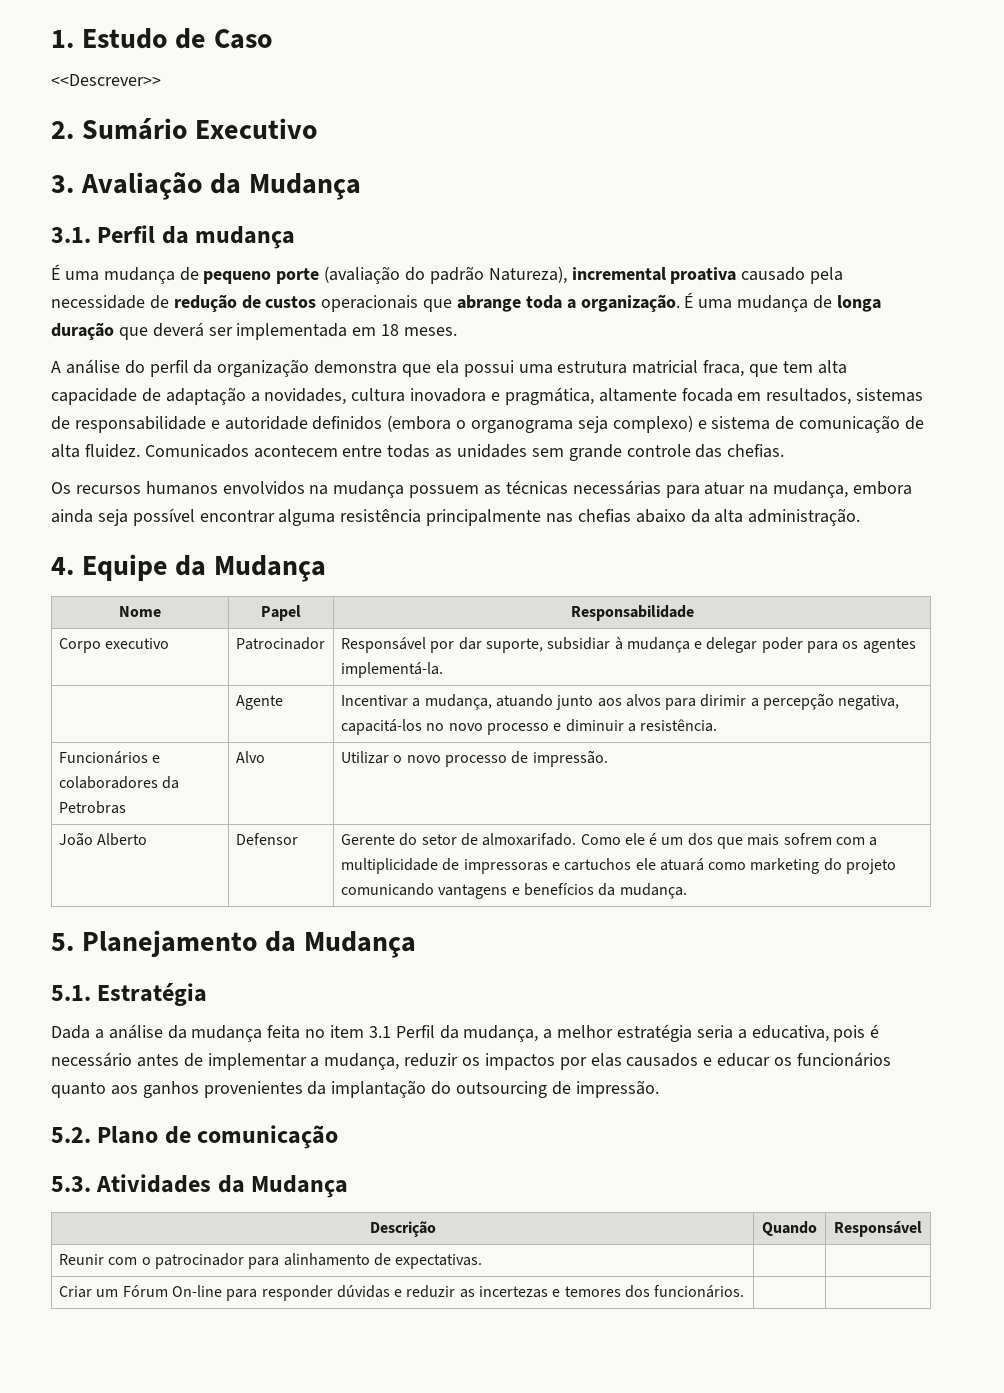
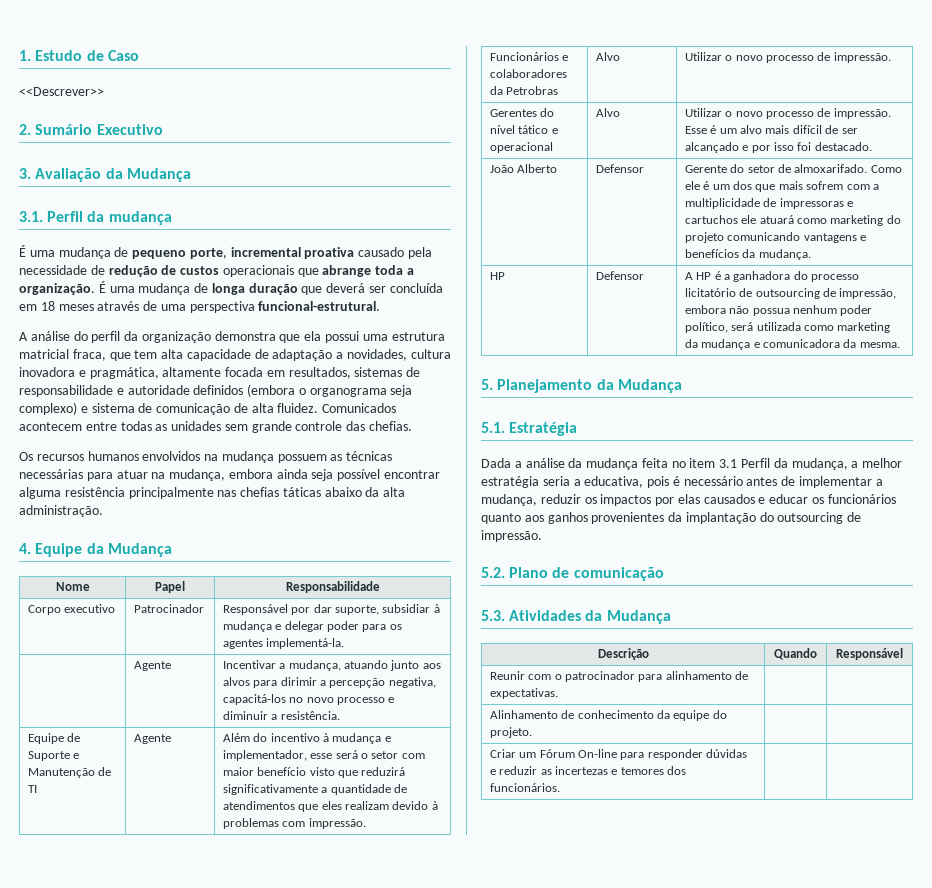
- É uma mudança de pequeno porte (avaliação do padrão Natureza), incremental proativa causado pela necessidade de redução de custos operacionais que abrange toda a organização.
+ É uma mudança de pequeno porte, incremental proativa causado pela necessidade de redução de custos operacionais que abrange toda a organização.
- É uma mudança de longa duração que deverá ser implementada em 18 meses.
+ É uma mudança de longa duração que deverá ser concluída em 18 meses através de uma perspectiva funcional-estrutural.
- Os recursos humanos envolvidos na mudança possuem as técnicas necessárias para atuar na mudança, embora ainda seja possível encontrar alguma resistência principalmente nas chefias abaixo da alta administração.
+ Os recursos humanos envolvidos na mudança possuem as técnicas necessárias para atuar na mudança, embora ainda seja possível encontrar alguma resistência principalmente nas chefias táticas abaixo da alta administração.
+ Equipe de Suporte e Manutenção de TI | Agente | Além do incentivo à mudança e implementador, esse será o setor com maior benefício visto que reduzirá significativamente a quantidade de atendimentos que eles realizam devido à problemas com impressão.
+ Gerentes do nível tático e operacional | Alvo | Utilizar o novo processo de impressão. Esse é um alvo mais difícil de ser alcançado e por isso foi destacado.
+ HP | Defensor | A HP é a ganhadora do processo licitatório de outsourcing de impressão, embora não possua nenhum poder político, será utilizada como marketing da mudança e comunicadora da mesma.
+ Alinhamento de conhecimento da equipe do projeto. | |

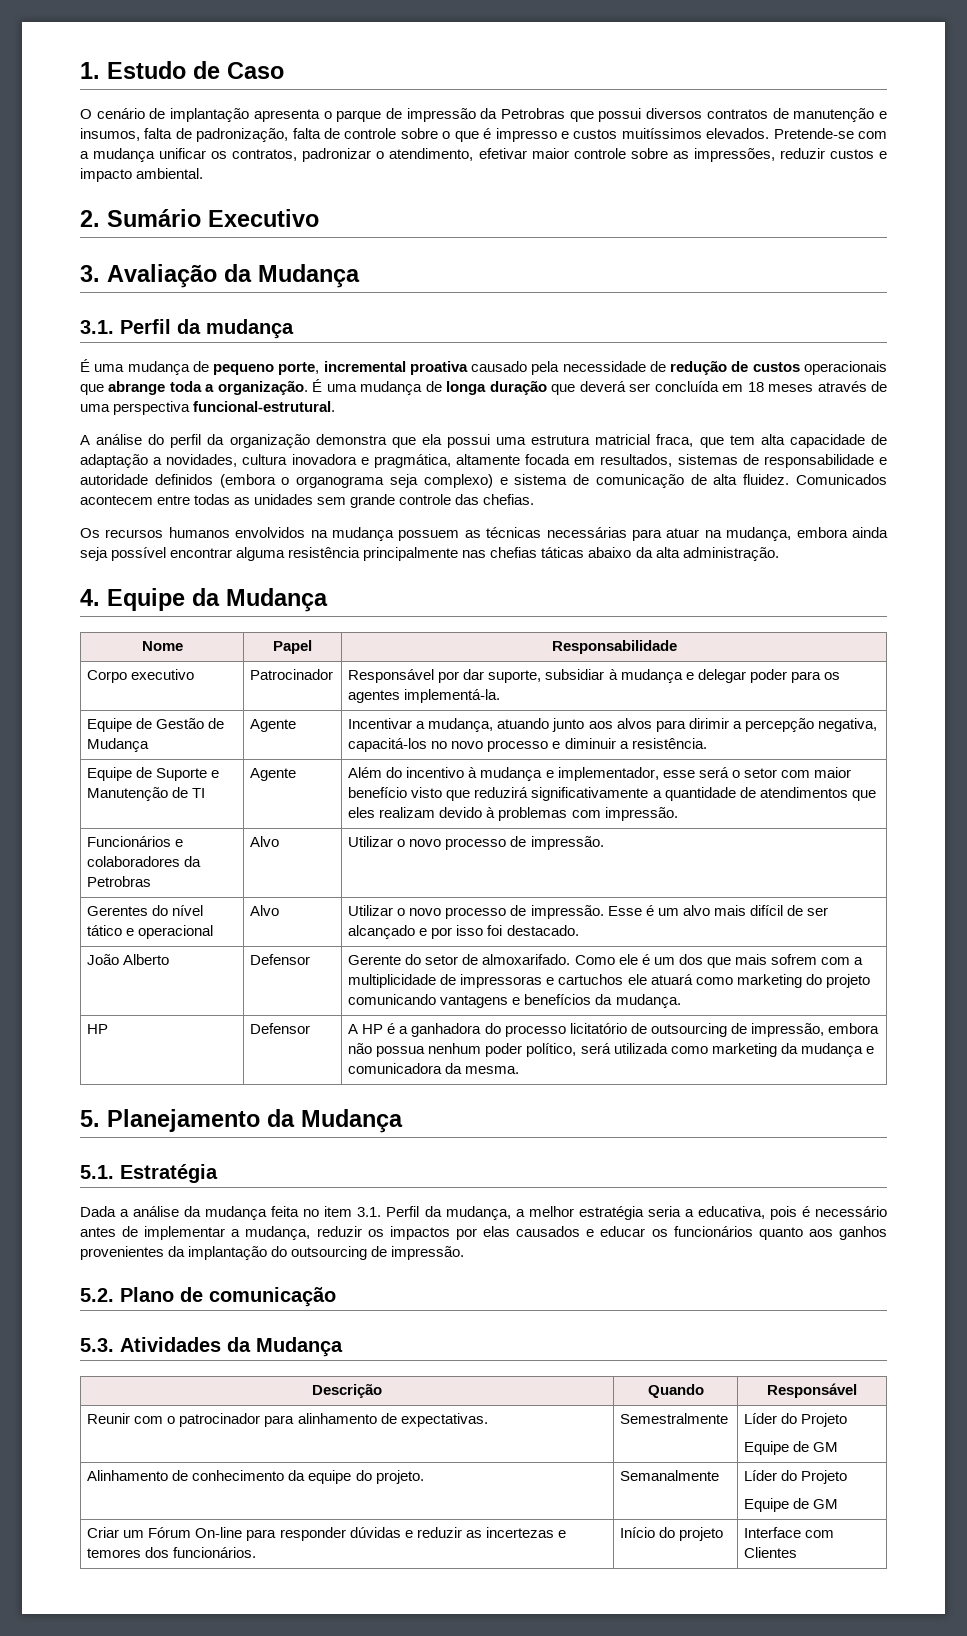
- <<Descrever>>
+ O cenário de implantação apresenta o parque de impressão da Petrobras que possui diversos contratos de manutenção e insumos, falta de padronização, falta de controle sobre o que é impresso e custos muitíssimos elevados. Pretende-se com a mudança unificar os contratos, padronizar o atendimento, efetivar maior controle sobre as impressões, reduzir custos e impacto ambiental.
- | Agente | Incentivar a mudança, atuando junto aos alvos para dirimir a percepção negativa, capacitá-los no novo processo e diminuir a resistência.
+ Equipe de Gestão de Mudança | Agente | Incentivar a mudança, atuando junto aos alvos para dirimir a percepção negativa, capacitá-los no novo processo e diminuir a resistência.
- Dada a análise da mudança feita no item 3.1 Perfil da mudança, a melhor estratégia seria a educativa, pois é necessário antes de implementar a mudança, reduzir os impactos por elas causados e educar os funcionários quanto aos ganhos provenientes da implantação do outsourcing de impressão.
+ Dada a análise da mudança feita no item 3.1. Perfil da mudança, a melhor estratégia seria a educativa, pois é necessário antes de implementar a mudança, reduzir os impactos por elas causados e educar os funcionários quanto aos ganhos provenientes da implantação do outsourcing de impressão.
- Reunir com o patrocinador para alinhamento de expectativas. | |
+ Reunir com o patrocinador para alinhamento de expectativas. | Semestralmente | Líder do Projeto
+ Equipe de GM
- Alinhamento de conhecimento da equipe do projeto. | |
+ Alinhamento de conhecimento da equipe do projeto. | Semanalmente | Líder do Projeto
+ Equipe de GM
- Criar um Fórum On-line para responder dúvidas e reduzir as incertezas e temores dos funcionários. | |
+ Criar um Fórum On-line para responder dúvidas e reduzir as incertezas e temores dos funcionários. | Início do projeto | Interface com Clientes

